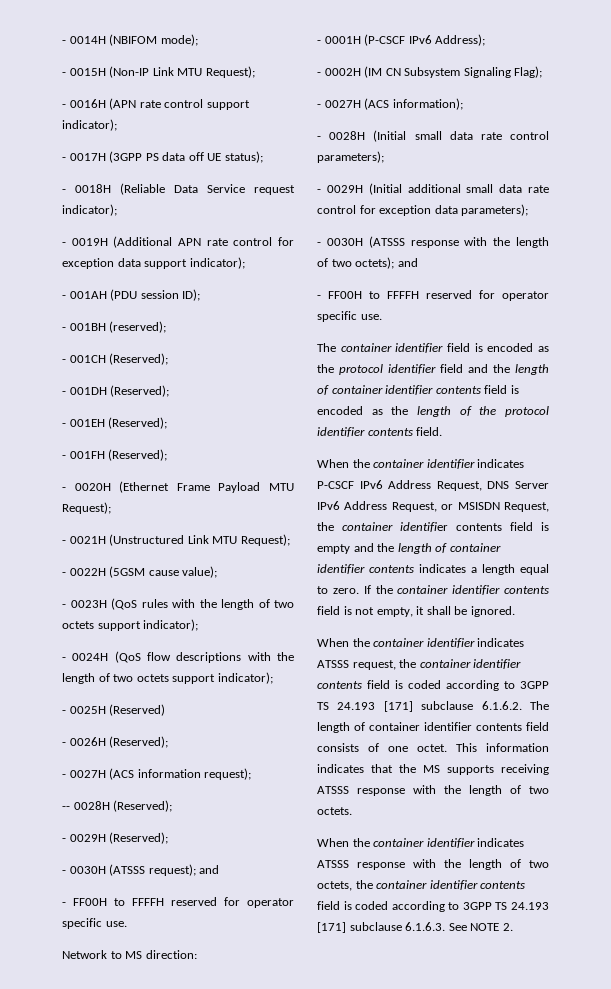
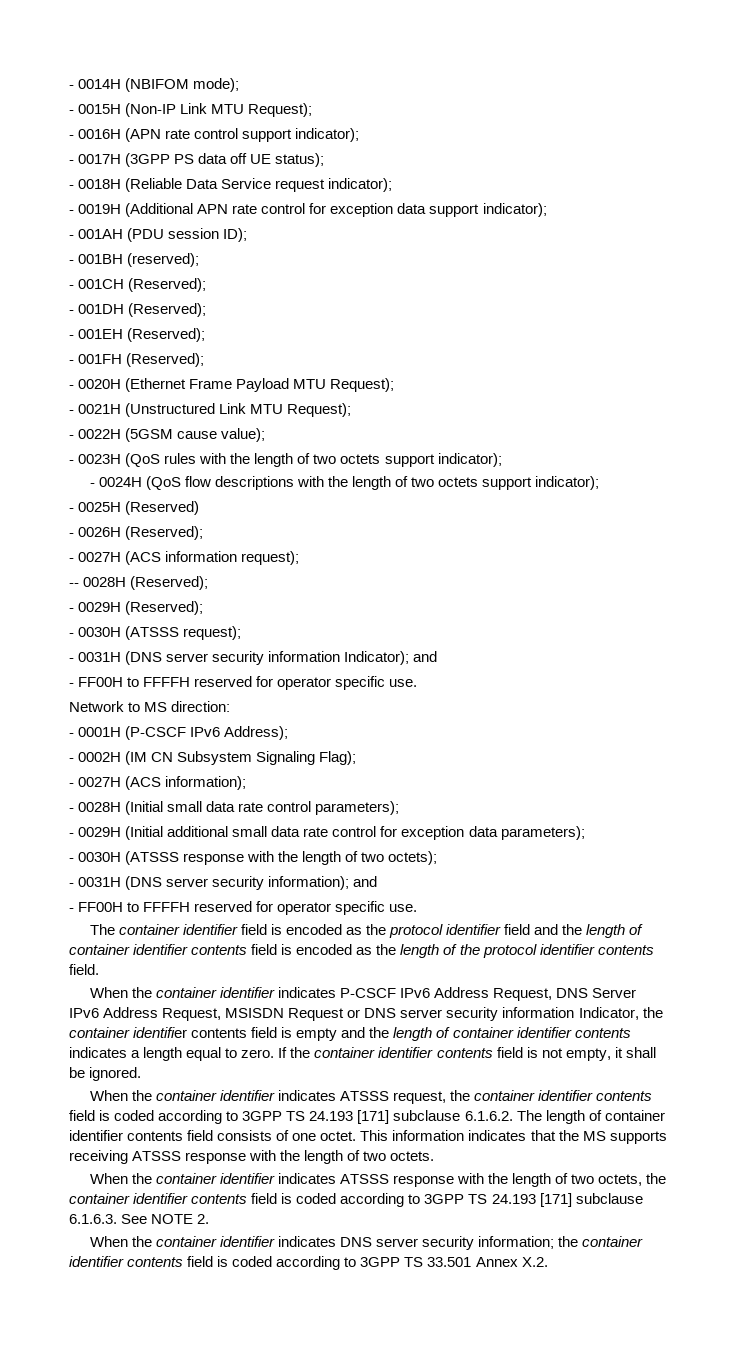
- - 0030H (ATSSS request); and
+ - 0030H (ATSSS request);
+ - 0031H (DNS server security information Indicator); and
- - 0030H (ATSSS response with the length of two octets); and
+ - 0030H (ATSSS response with the length of two octets);
+ - 0031H (DNS server security information); and
- When the container identifier indicates P-CSCF IPv6 Address Request, DNS Server IPv6 Address Request, or MSISDN Request, the container identifier contents field is empty and the length of container identifier contents indicates a length equal to zero.
+ When the container identifier indicates P-CSCF IPv6 Address Request, DNS Server IPv6 Address Request, MSISDN Request or DNS server security information Indicator, the container identifier contents field is empty and the length of container identifier contents indicates a length equal to zero.
+ When the container identifier indicates DNS server security information; the container identifier contents field is coded according to 3GPP TS 33.501 Annex X.2.

